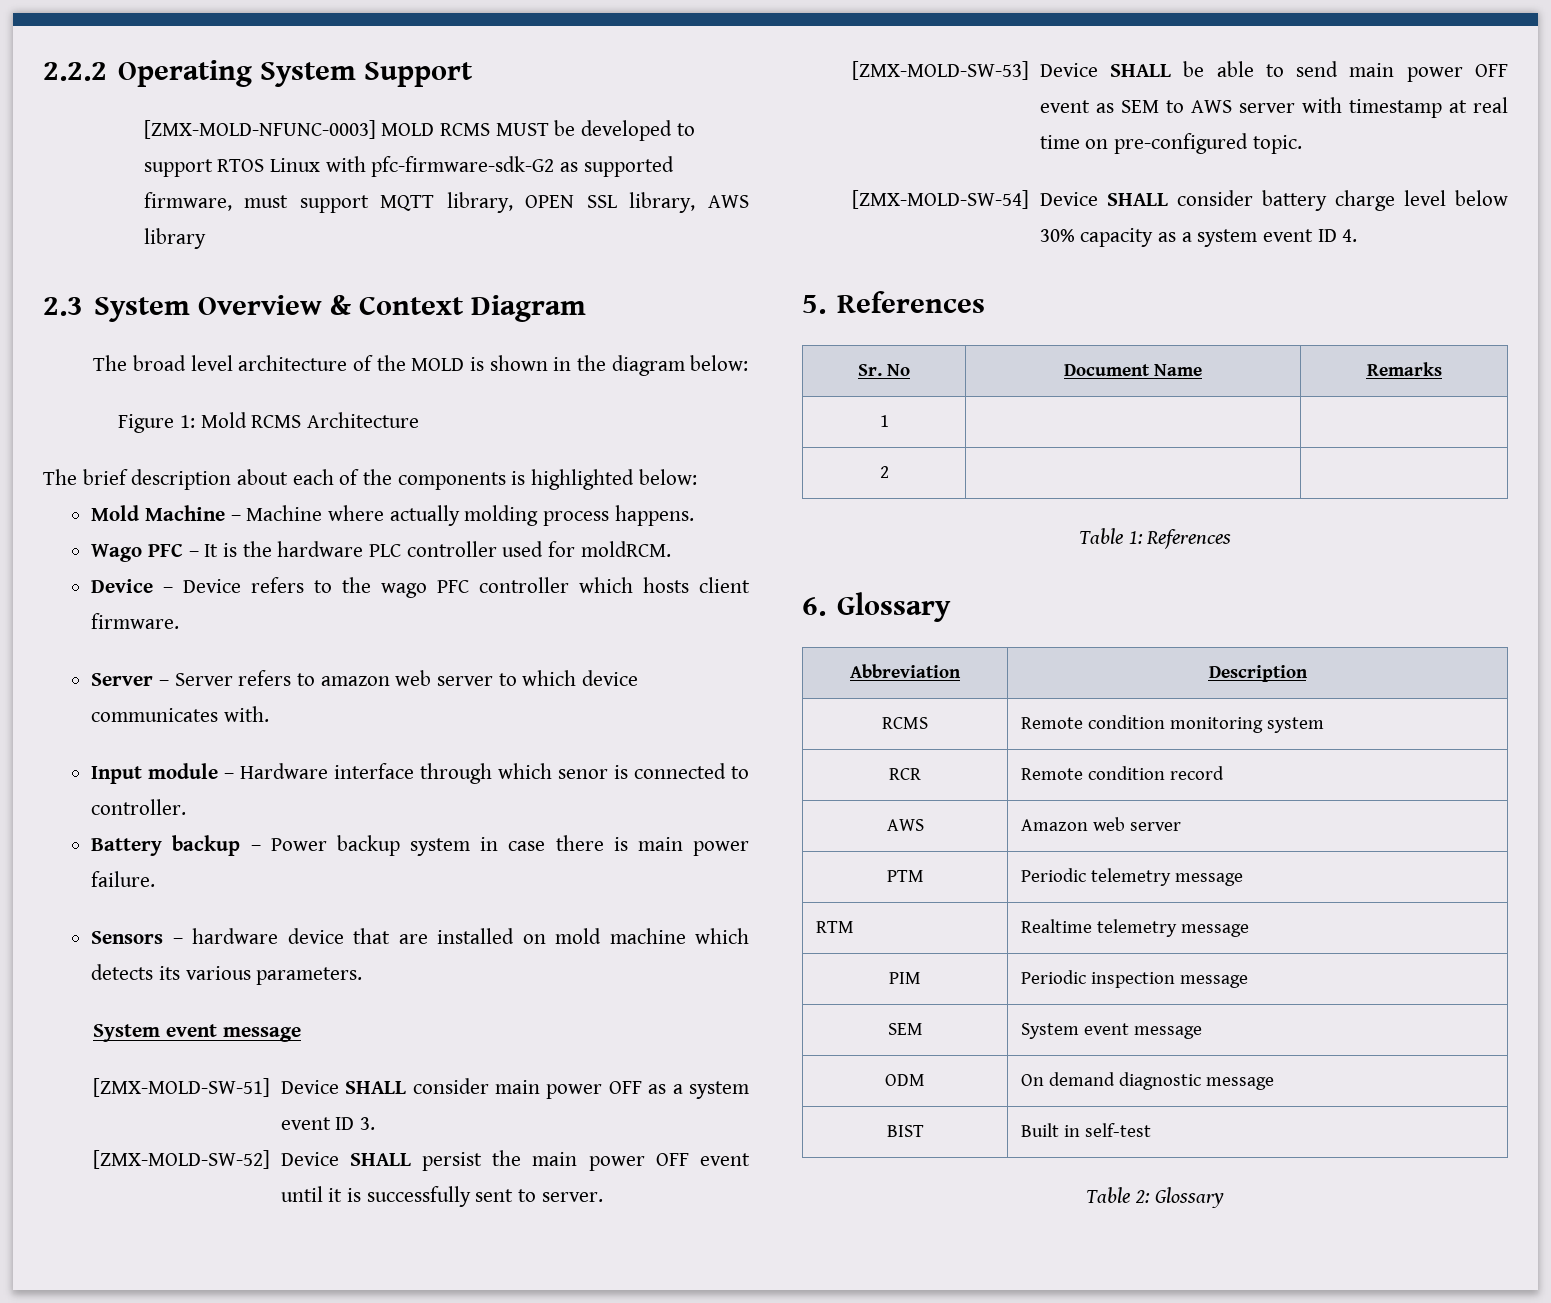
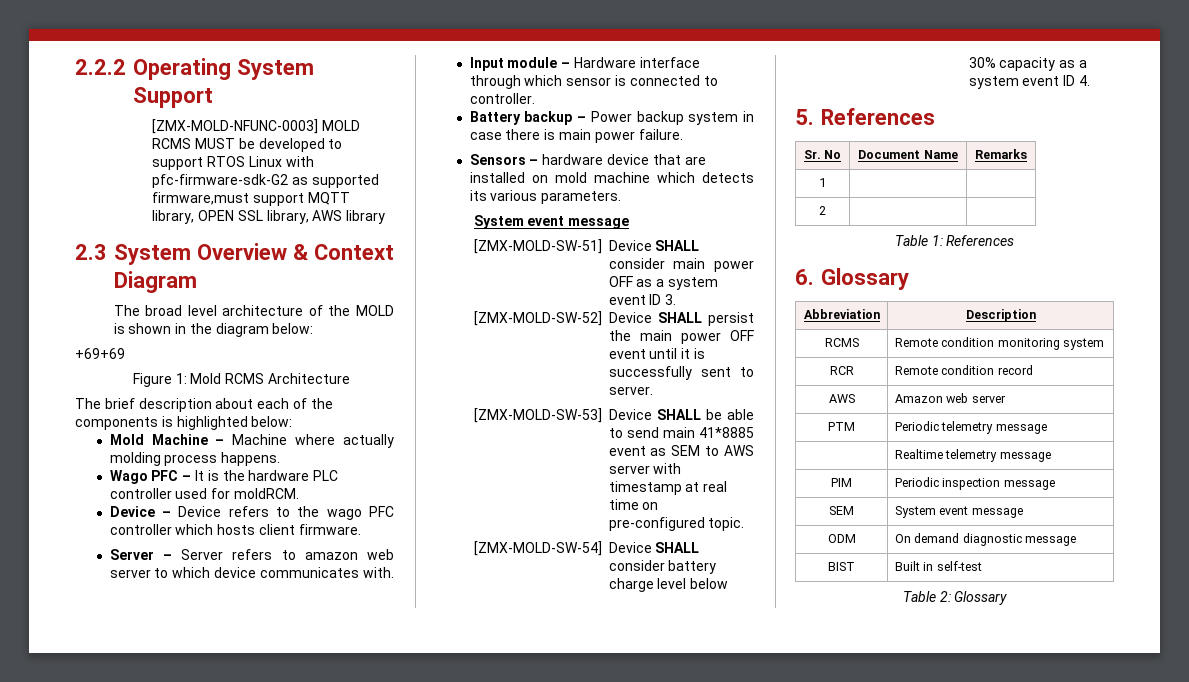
- [ZMX-MOLD-NFUNC-0003] MOLD RCMS MUST be developed to support RTOS Linux with pfc-firmware-sdk-G2 as supported firmware, must support MQTT library, OPEN SSL library, AWS library
+ [ZMX-MOLD-NFUNC-0003] MOLD RCMS MUST be developed to support RTOS Linux with pfc-firmware-sdk-G2 as supported firmware,must support MQTT library, OPEN SSL library, AWS library
+ +69+69
- Input module – Hardware interface through which senor is connected to controller.
+ Input module – Hardware interface through which sensor is connected to controller.
- [ZMX-MOLD-SW-53] Device SHALL be able to send main power OFF event as SEM to AWS server with timestamp at real time on pre-configured topic.
+ [ZMX-MOLD-SW-53] Device SHALL be able to send main 41*8885 event as SEM to AWS server with timestamp at real time on pre-configured topic.
- RTM | Realtime telemetry message
+ | Realtime telemetry message

